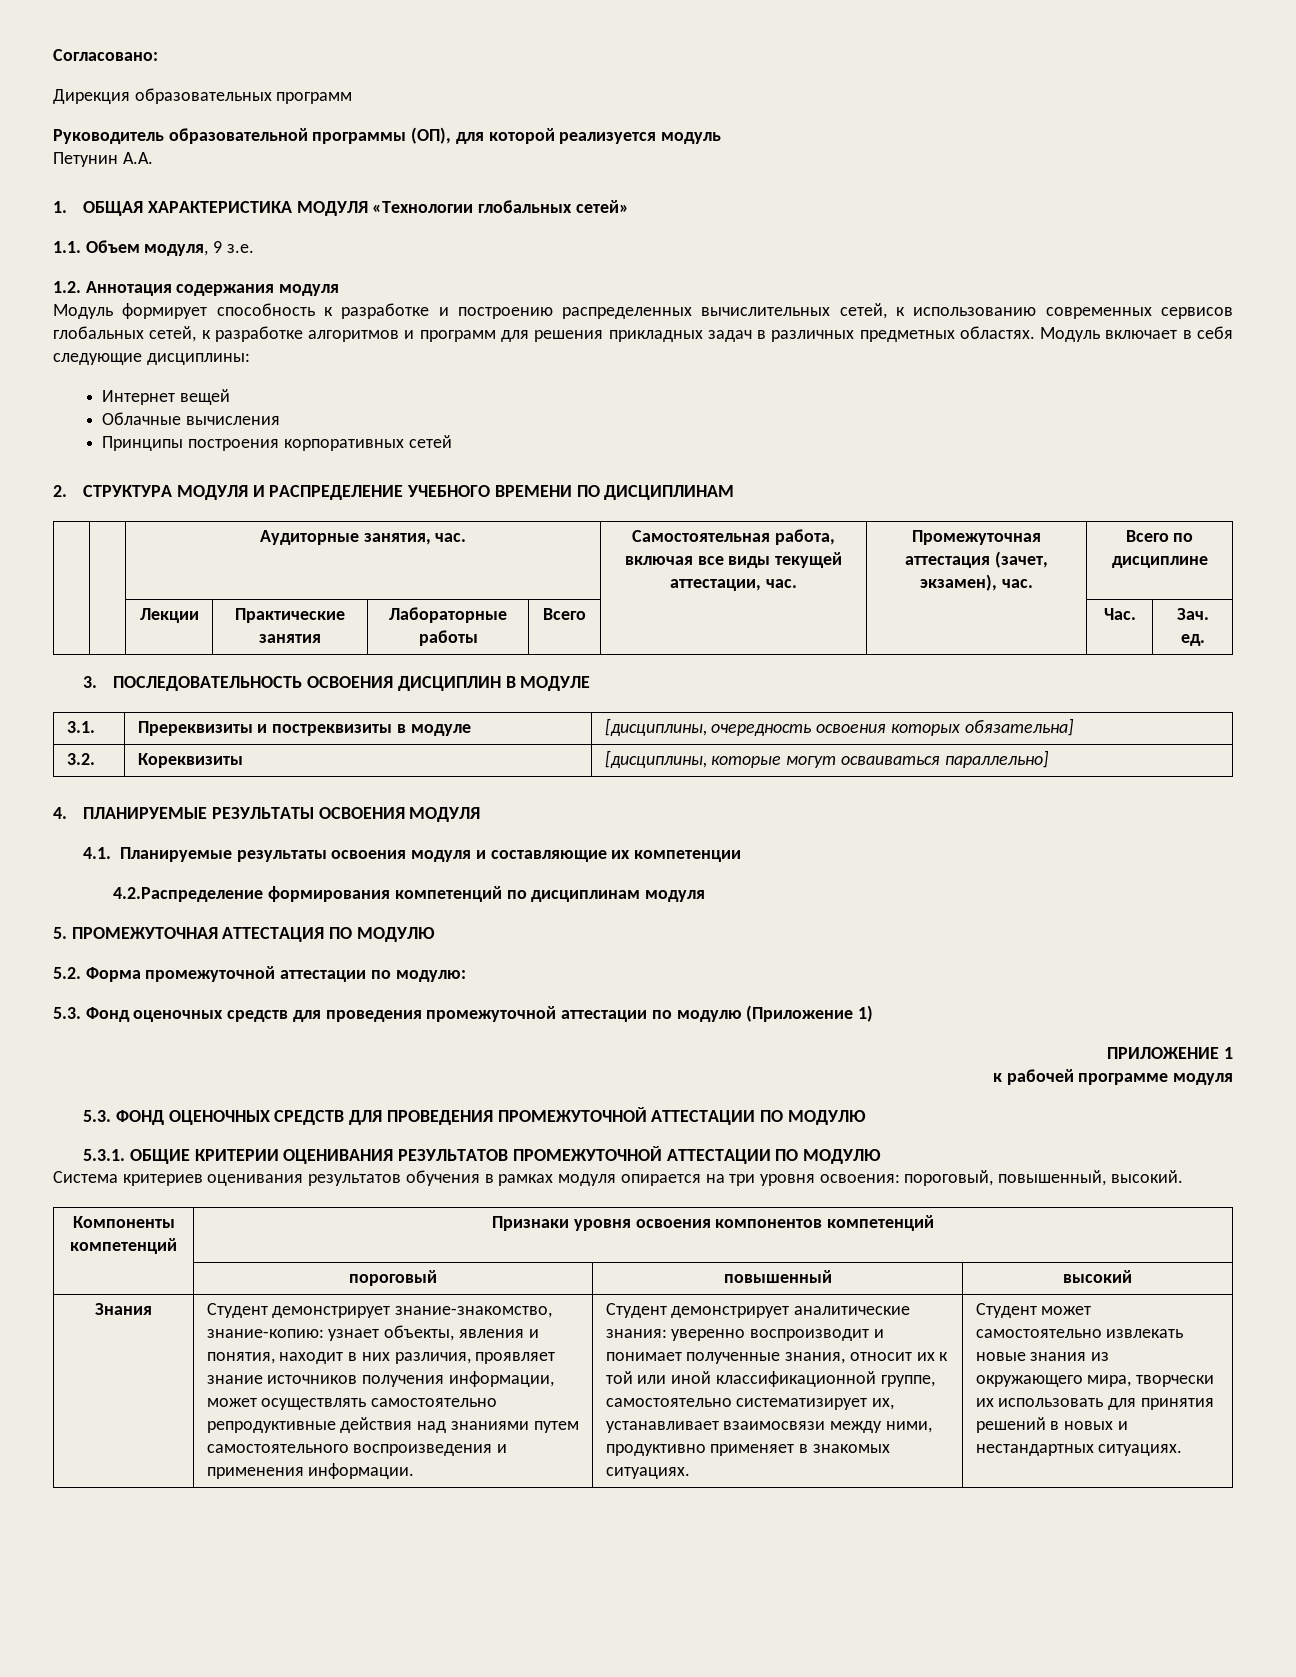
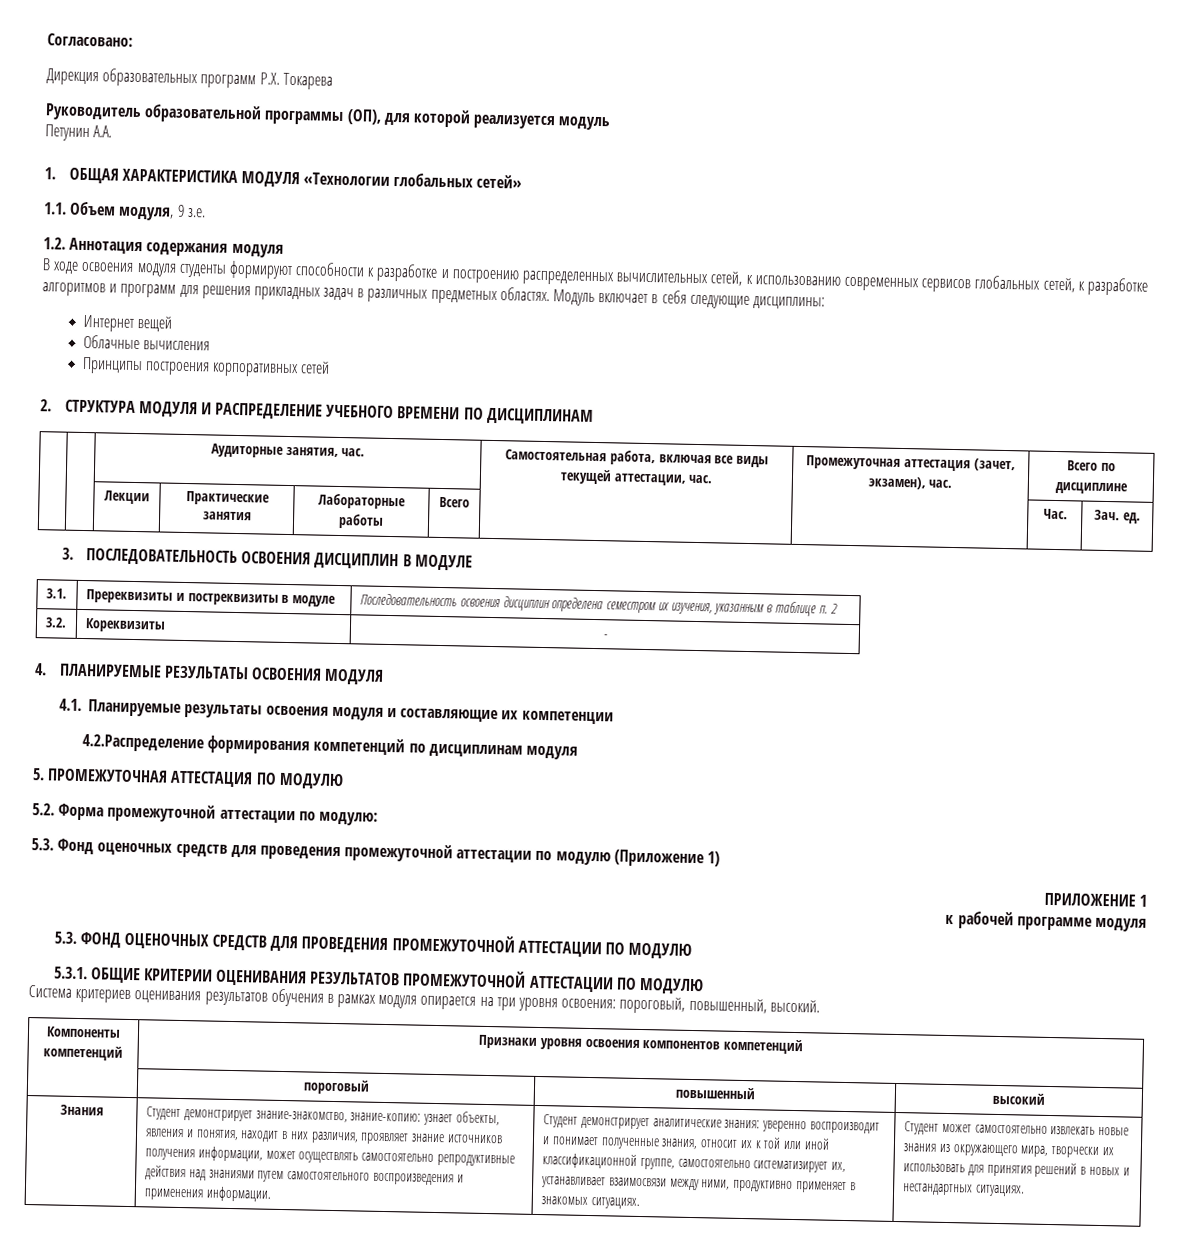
- Дирекция образовательных программ
+ Дирекция образовательных программ Р.Х. Токарева
- Модуль формирует способность к разработке и построению распределенных вычислительных сетей, к использованию современных сервисов глобальных сетей, к разработке алгоритмов и программ для решения прикладных задач в различных предметных областях.
+ В ходе освоения модуля студенты формируют способности к разработке и построению распределенных вычислительных сетей, к использованию современных сервисов глобальных сетей, к разработке алгоритмов и программ для решения прикладных задач в различных предметных областях.
- 3.1. | Пререквизиты и постреквизиты в модуле | [дисциплины, очередность освоения которых обязательна]
- 3.2. | Кореквизиты | [дисциплины, которые могут осваиваться параллельно]
+ 3.1. | Пререквизиты и постреквизиты в модуле | Последовательность освоения дисциплин определена семестром их изучения, указанным в таблице п. 2
+ 3.2. | Кореквизиты | -

